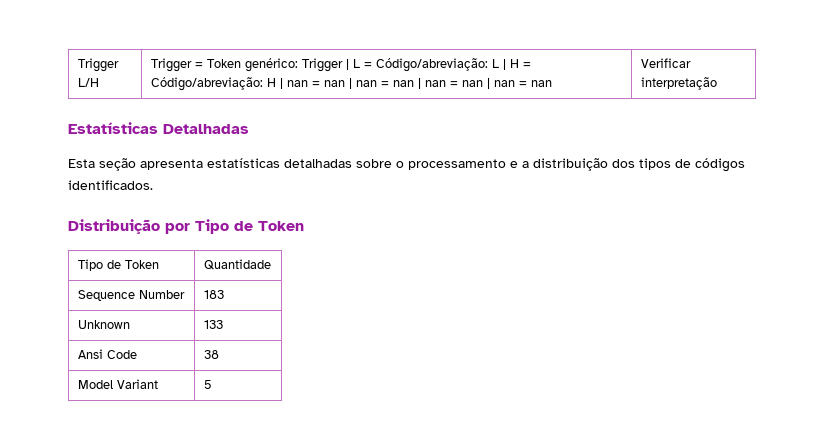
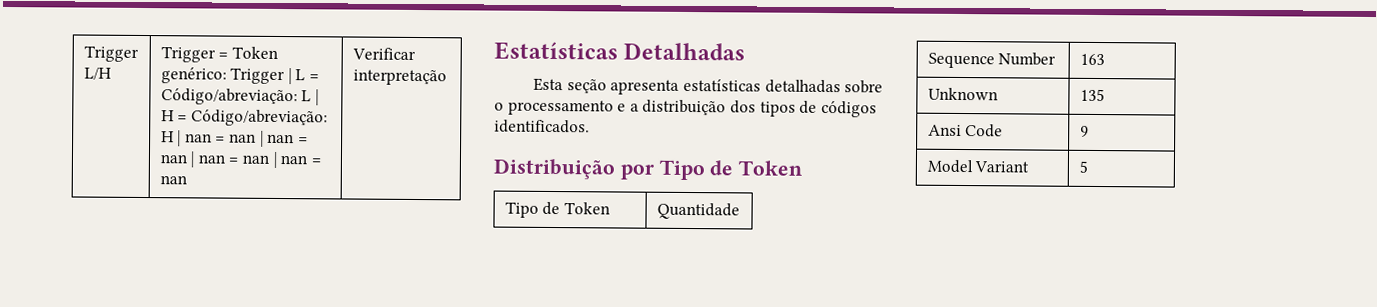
- Sequence Number | 183
+ Sequence Number | 163
- Unknown | 133
+ Unknown | 135
- Ansi Code | 38
+ Ansi Code | 9

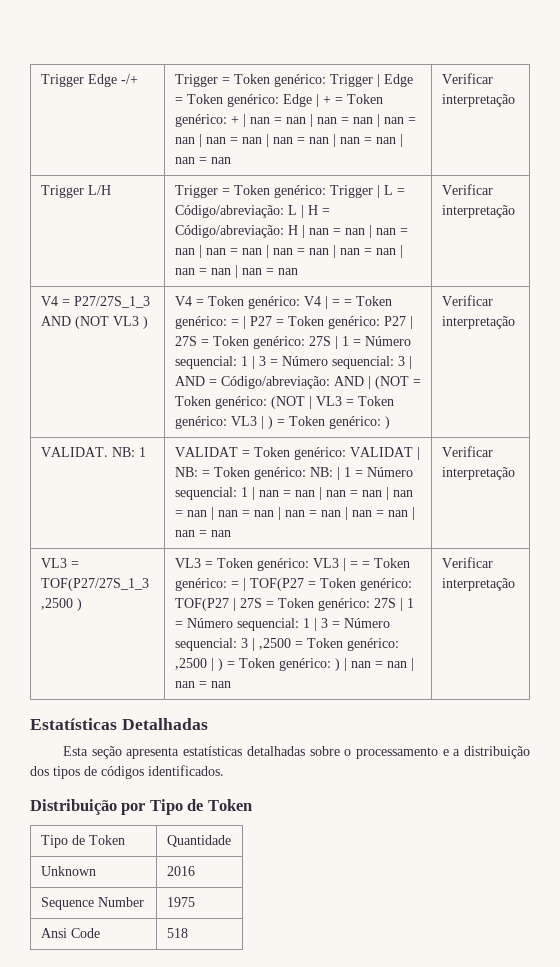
- Trigger L/H | Trigger = Token genérico: Trigger | L = Código/abreviação: L | H = Código/abreviação: H | nan = nan | nan = nan | nan = nan | nan = nan
+ Trigger Edge -/+ | Trigger = Token genérico: Trigger | Edge = Token genérico: Edge | + = Token genérico: + | nan = nan | nan = nan | nan = nan | nan = nan | nan = nan | nan = nan | nan = nan | Verificar interpretação
+ Trigger L/H | Trigger = Token genérico: Trigger | L = Código/abreviação: L | H = Código/abreviação: H | nan = nan | nan = nan | nan = nan | nan = nan | nan = nan | nan = nan | nan = nan | Verificar interpretação
+ V4 = P27/27S_1_3 AND (NOT VL3 ) | V4 = Token genérico: V4 | = = Token genérico: = | P27 = Token genérico: P27 | 27S = Token genérico: 27S | 1 = Número sequencial: 1 | 3 = Número sequencial: 3 | AND = Código/abreviação: AND | (NOT = Token genérico: (NOT | VL3 = Token genérico: VL3 | ) = Token genérico: ) | Verificar interpretação
+ VALIDAT. NB: 1 | VALIDAT = Token genérico: VALIDAT | NB: = Token genérico: NB: | 1 = Número sequencial: 1 | nan = nan | nan = nan | nan = nan | nan = nan | nan = nan | nan = nan | nan = nan | Verificar interpretação
+ VL3 = TOF(P27/27S_1_3 ,2500 ) | VL3 = Token genérico: VL3 | = = Token genérico: = | TOF(P27 = Token genérico: TOF(P27 | 27S = Token genérico: 27S | 1 = Número sequencial: 1 | 3 = Número sequencial: 3 | ,2500 = Token genérico: ,2500 | ) = Token genérico: ) | nan = nan | nan = nan
+ Unknown | 2016
- Sequence Number | 163
- Unknown | 135
+ Sequence Number | 1975
- Ansi Code | 9
- Model Variant | 5
+ Ansi Code | 518

